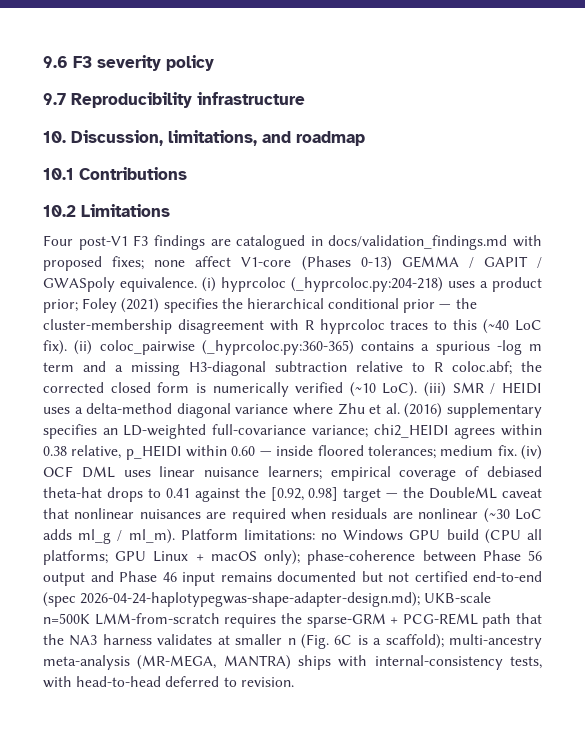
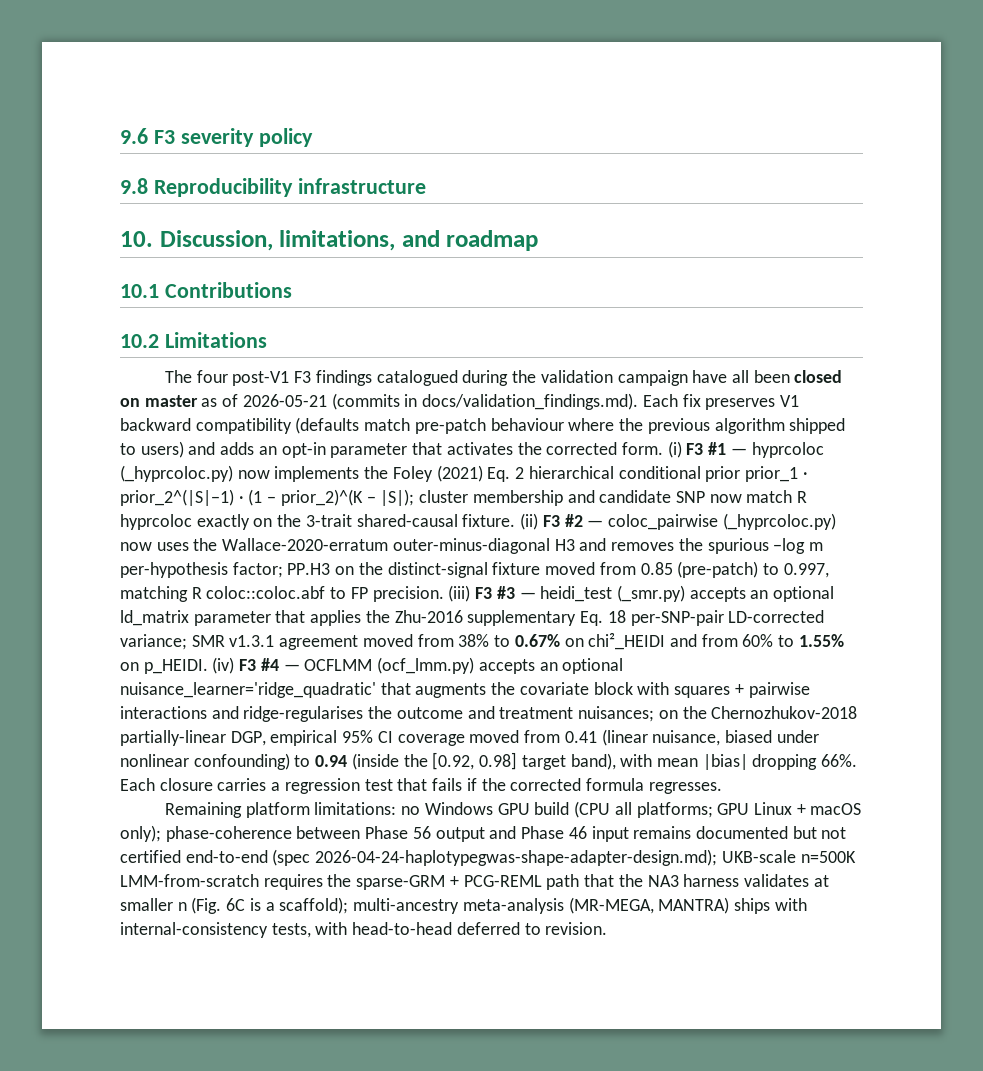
- 9.7 Reproducibility infrastructure
+ 9.8 Reproducibility infrastructure
- Four post-V1 F3 findings are catalogued in docs/validation_findings.md with proposed fixes; none affect V1-core (Phases 0-13) GEMMA / GAPIT / GWASpoly equivalence. (i) hyprcoloc (_hyprcoloc.py:204-218) uses a product prior; Foley (2021) specifies the hierarchical conditional prior — the cluster-membership disagreement with R hyprcoloc traces to this (~40 LoC fix). (ii) coloc_pairwise (_hyprcoloc.py:360-365) contains a spurious -log m term and a missing H3-diagonal subtraction relative to R coloc.abf; the corrected closed form is numerically verified (~10 LoC). (iii) SMR / HEIDI uses a delta-method diagonal variance where Zhu et al. (2016) supplementary specifies an LD-weighted full-covariance variance; chi2_HEIDI agrees within 0.38 relative, p_HEIDI within 0.60 — inside floored tolerances; medium fix. (iv) OCF DML uses linear nuisance learners; empirical coverage of debiased theta-hat drops to 0.41 against the [0.92, 0.98] target — the DoubleML caveat that nonlinear nuisances are required when residuals are nonlinear (~30 LoC adds ml_g / ml_m). Platform limitations:
+ The four post-V1 F3 findings catalogued during the validation campaign have all been closed on master as of 2026-05-21 (commits in docs/validation_findings.md). Each fix preserves V1 backward compatibility (defaults match pre-patch behaviour where the previous algorithm shipped to users) and adds an opt-in parameter that activates the corrected form. (i) F3 #1 — hyprcoloc (_hyprcoloc.py) now implements the Foley (2021) Eq. 2 hierarchical conditional prior prior_1 · prior_2^(|S|−1) · (1 − prior_2)^(K − |S|); cluster membership and candidate SNP now match R hyprcoloc exactly on the 3-trait shared-causal fixture. (ii) F3 #2 — coloc_pairwise (_hyprcoloc.py) now uses the Wallace-2020-erratum outer-minus-diagonal H3 and removes the spurious −log m per-hypothesis factor; PP.H3 on the distinct-signal fixture moved from 0.85 (pre-patch) to 0.997, matching R coloc::coloc.abf to FP precision. (iii) F3 #3 — heidi_test (_smr.py) accepts an optional ld_matrix parameter that applies the Zhu-2016 supplementary Eq. 18 per-SNP-pair LD-corrected variance; SMR v1.3.1 agreement moved from 38% to 0.67% on chi²_HEIDI and from 60% to 1.55% on p_HEIDI. (iv) F3 #4 — OCFLMM (ocf_lmm.py) accepts an optional nuisance_learner='ridge_quadratic' that augments the covariate block with squares + pairwise interactions and ridge-regularises the outcome and treatment nuisances; on the Chernozhukov-2018 partially-linear DGP, empirical 95% CI coverage moved from 0.41 (linear nuisance, biased under nonlinear confounding) to 0.94 (inside the [0.92, 0.98] target band), with mean |bias| dropping 66%. Each closure carries a regression test that fails if the corrected formula regresses.
+ Remaining platform limitations:

